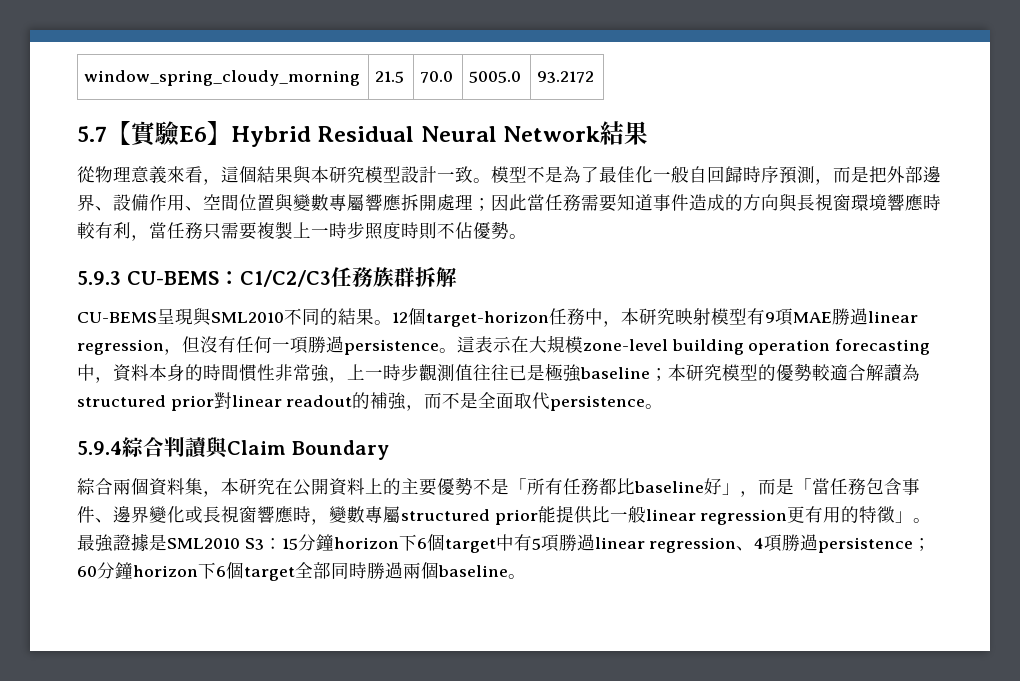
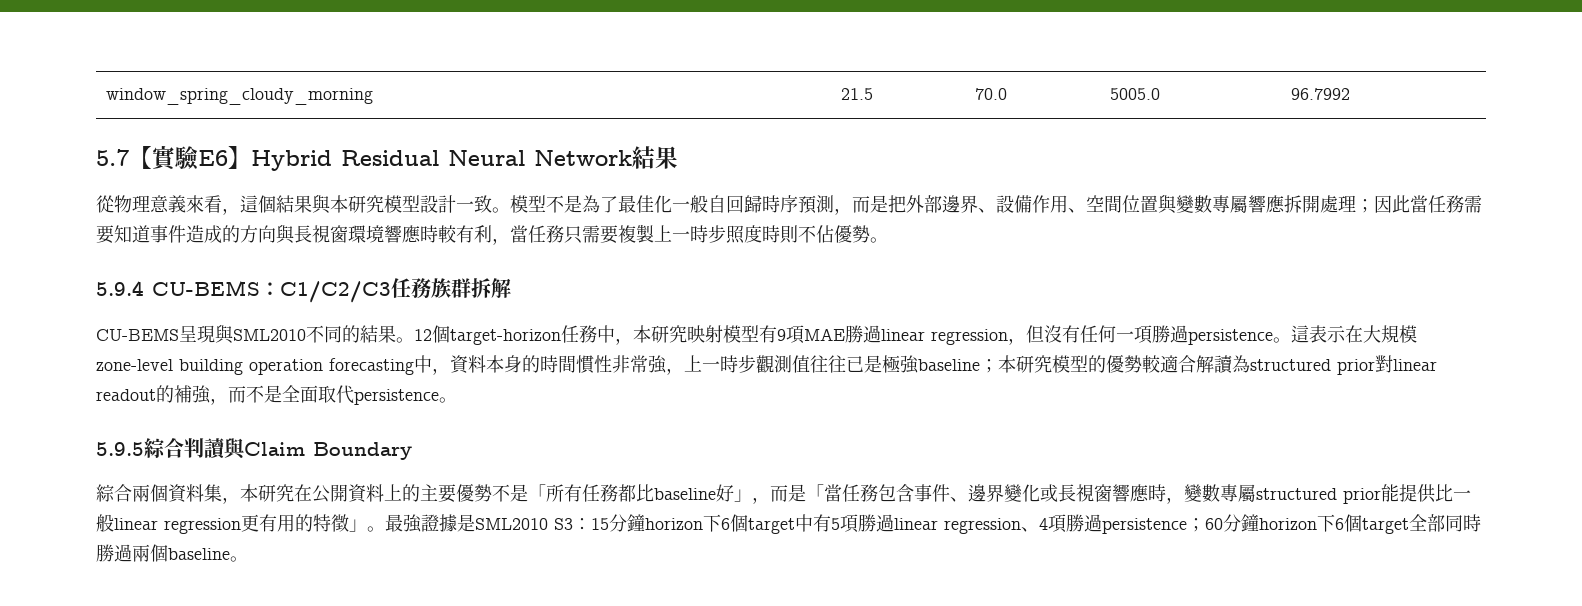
- window_spring_cloudy_morning | 21.5 | 70.0 | 5005.0 | 93.2172
+ window_spring_cloudy_morning | 21.5 | 70.0 | 5005.0 | 96.7992
- 5.9.3 CU-BEMS：C1/C2/C3任務族群拆解
+ 5.9.4 CU-BEMS：C1/C2/C3任務族群拆解
- 5.9.4綜合判讀與Claim Boundary
+ 5.9.5綜合判讀與Claim Boundary

